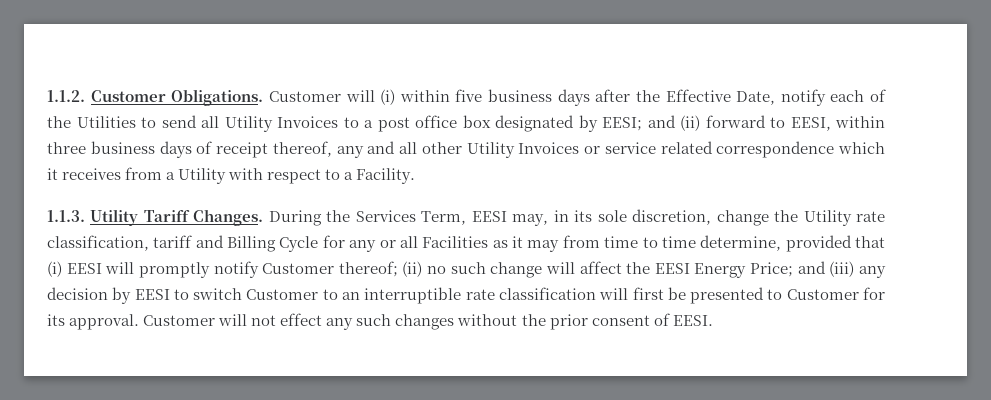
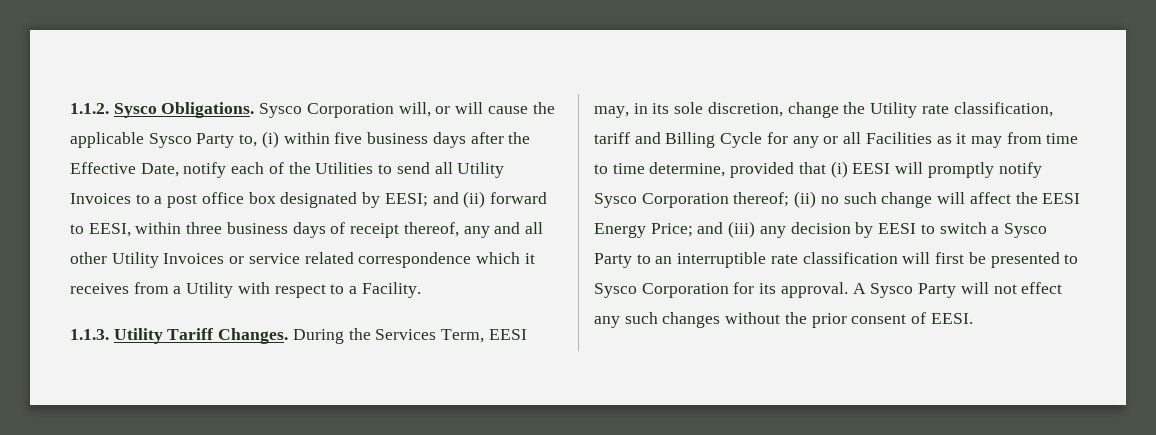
- 1.1.2. Customer Obligations. Customer will (i) within five business days after the Effective Date, notify each of the Utilities to send all Utility Invoices to a post office box designated by EESI;
+ 1.1.2. Sysco Obligations. Sysco Corporation will, or will cause the applicable Sysco Party to, (i) within five business days after the Effective Date, notify each of the Utilities to send all Utility Invoices to a post office box designated by EESI;
- During the Services Term, EESI may, in its sole discretion, change the Utility rate classification, tariff and Billing Cycle for any or all Facilities as it may from time to time determine, provided that (i) EESI will promptly notify Customer thereof;
+ During the Services Term, EESI may, in its sole discretion, change the Utility rate classification, tariff and Billing Cycle for any or all Facilities as it may from time to time determine, provided that (i) EESI will promptly notify Sysco Corporation thereof;
- and (iii) any decision by EESI to switch Customer to an interruptible rate classification will first be presented to Customer for its approval.
+ and (iii) any decision by EESI to switch a Sysco Party to an interruptible rate classification will first be presented to Sysco Corporation for its approval.
- Customer will not effect any such changes without the prior consent of EESI.
+ A Sysco Party will not effect any such changes without the prior consent of EESI.

